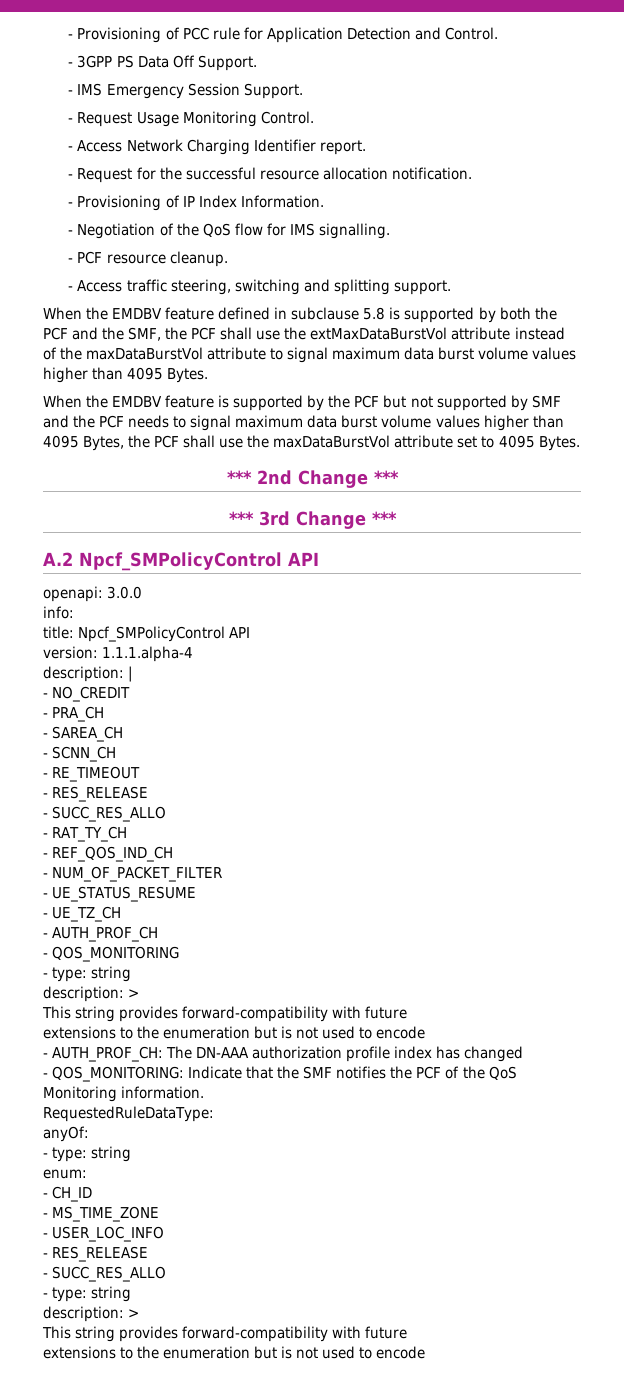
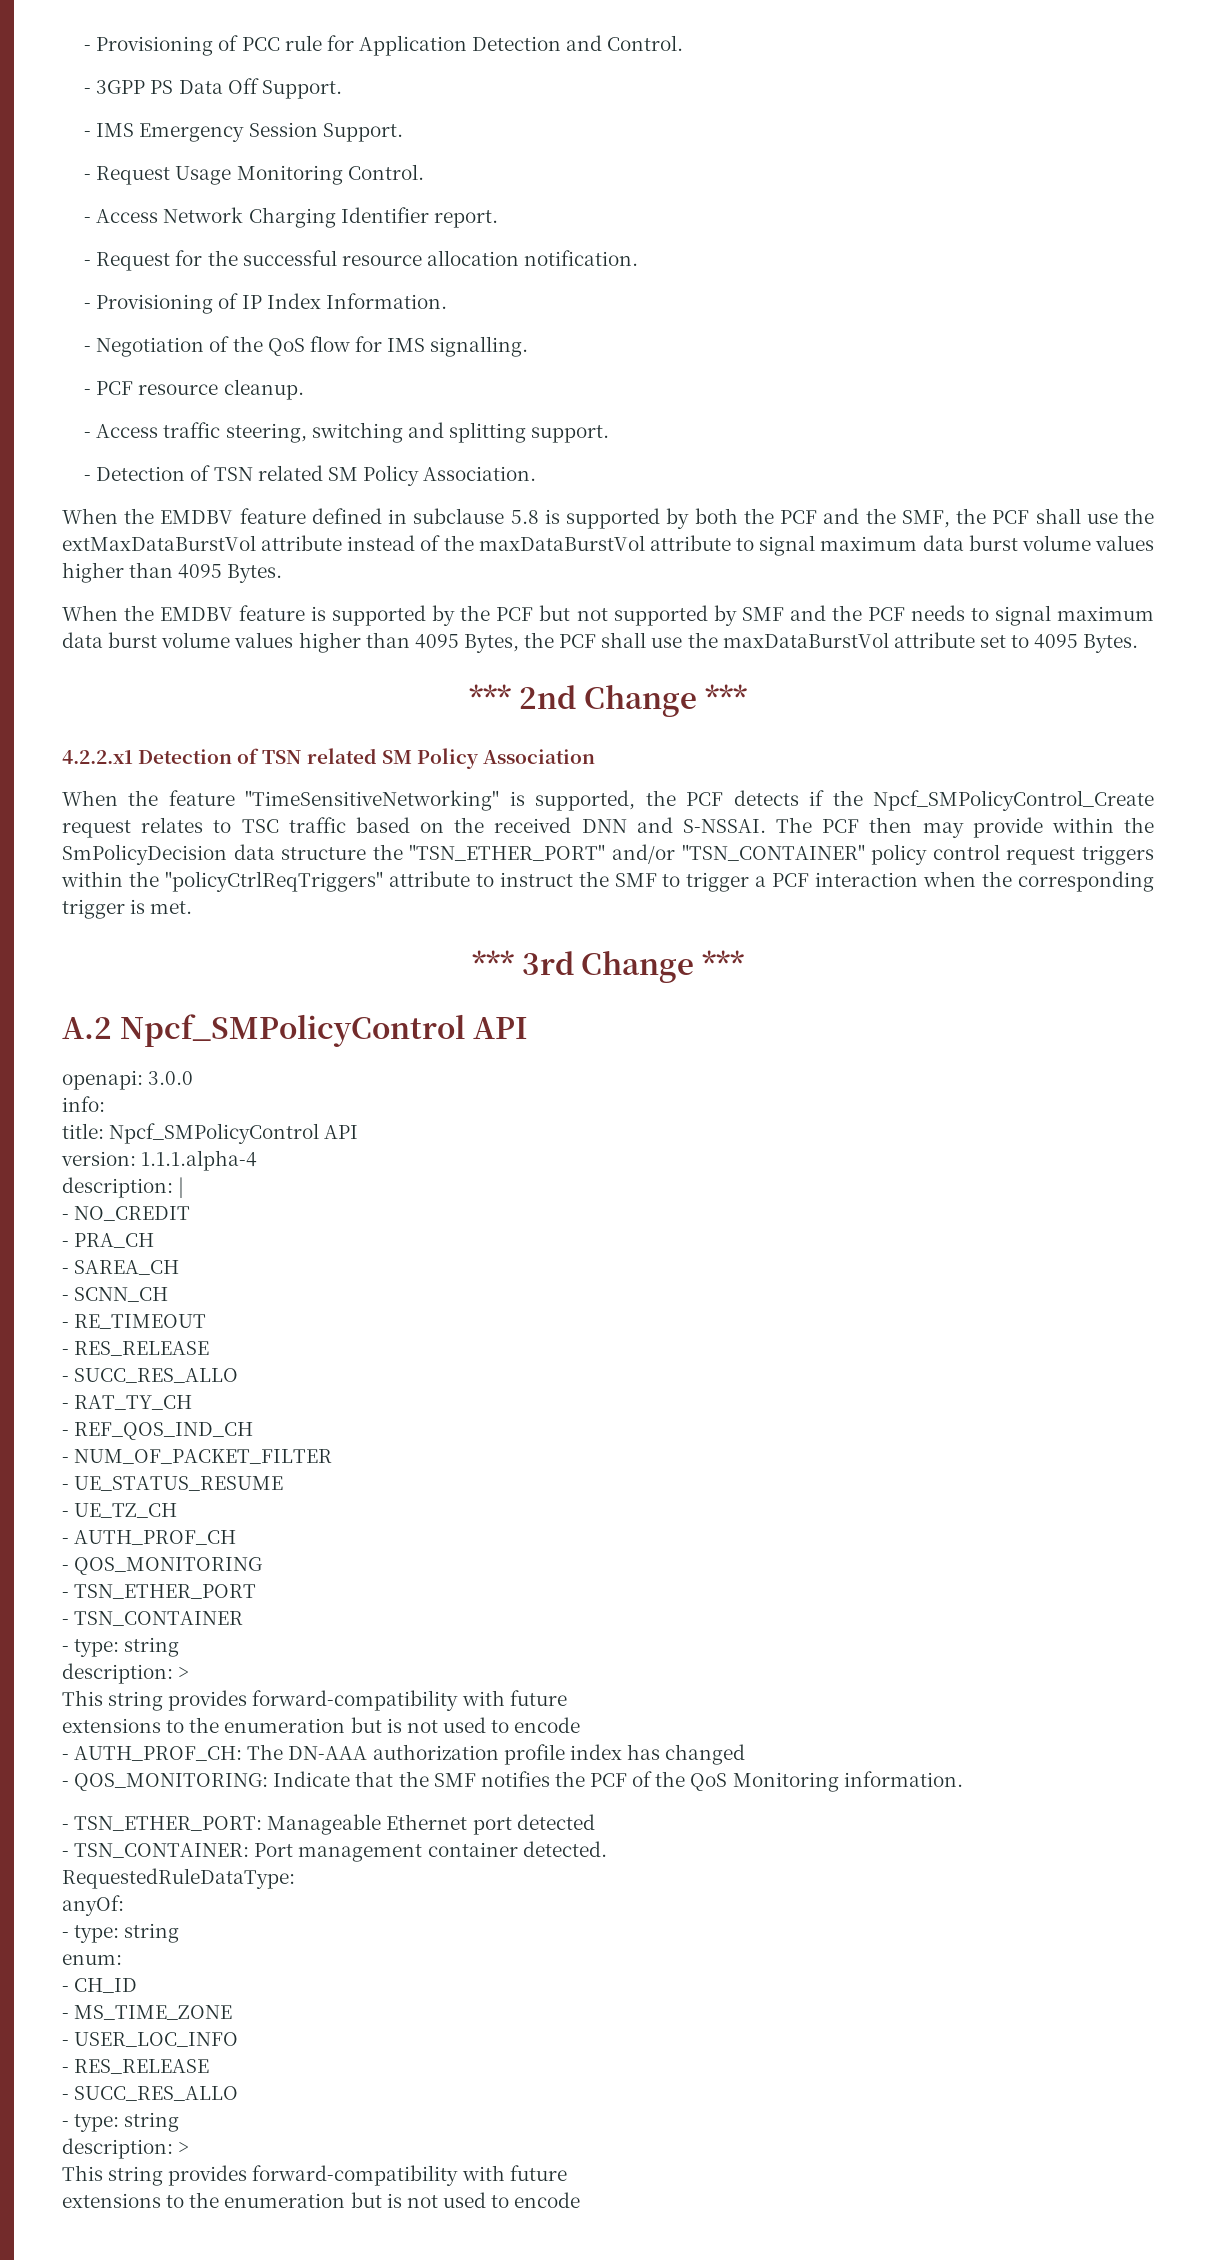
+ - Detection of TSN related SM Policy Association.
+ 4.2.2.x1 Detection of TSN related SM Policy Association
+ When the feature "TimeSensitiveNetworking" is supported, the PCF detects if the Npcf_SMPolicyControl_Create request relates to TSC traffic based on the received DNN and S-NSSAI. The PCF then may provide within the SmPolicyDecision data structure the "TSN_ETHER_PORT" and/or "TSN_CONTAINER" policy control request triggers within the "policyCtrlReqTriggers" attribute to instruct the SMF to trigger a PCF interaction when the corresponding trigger is met.
+ - TSN_ETHER_PORT
+ - TSN_CONTAINER
+ - TSN_ETHER_PORT: Manageable Ethernet port detected
+ - TSN_CONTAINER: Port management container detected.

